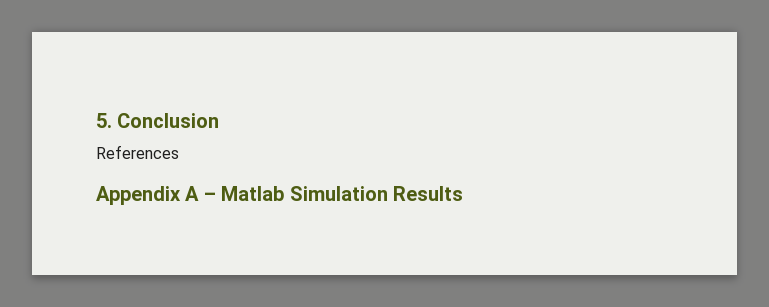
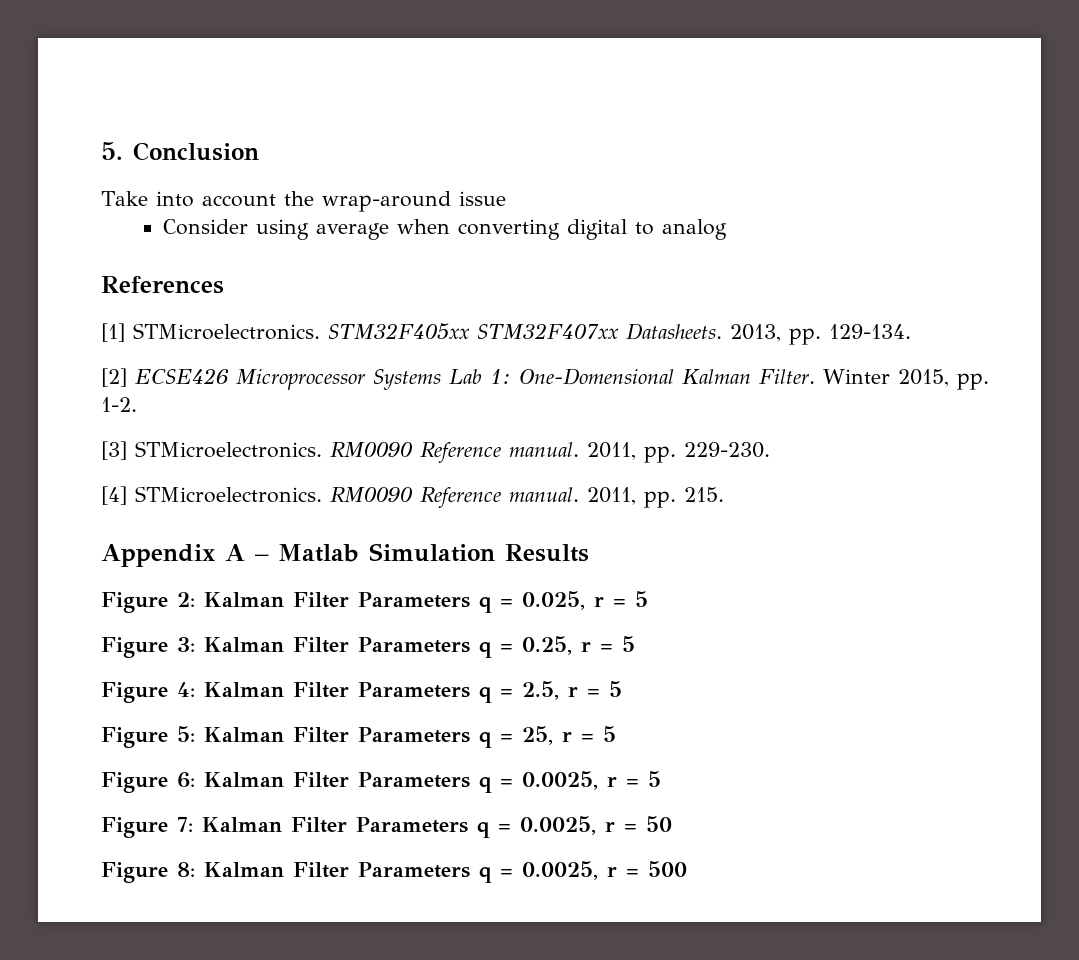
+ Take into account the wrap-around issue
+ Consider using average when converting digital to analog
  References
+ [1] STMicroelectronics. STM32F405xx STM32F407xx Datasheets. 2013, pp. 129-134.
+ [2] ECSE426 Microprocessor Systems Lab 1: One-Domensional Kalman Filter. Winter 2015, pp. 1-2.
+ [3] STMicroelectronics. RM0090 Reference manual. 2011, pp. 229-230.
+ [4] STMicroelectronics. RM0090 Reference manual. 2011, pp. 215.
+ Figure 2: Kalman Filter Parameters q = 0.025, r = 5
+ Figure 3: Kalman Filter Parameters q = 0.25, r = 5
+ Figure 4: Kalman Filter Parameters q = 2.5, r = 5
+ Figure 5: Kalman Filter Parameters q = 25, r = 5
+ Figure 6: Kalman Filter Parameters q = 0.0025, r = 5
+ Figure 7: Kalman Filter Parameters q = 0.0025, r = 50
+ Figure 8: Kalman Filter Parameters q = 0.0025, r = 500

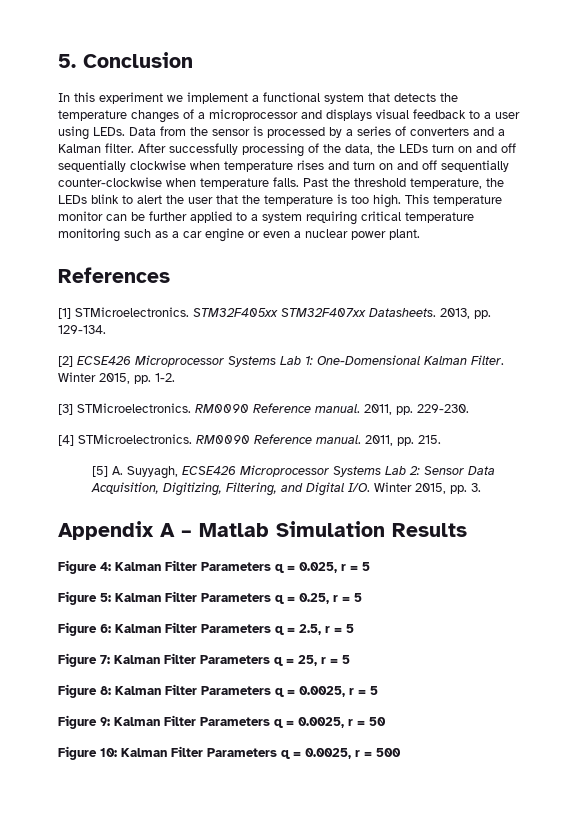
- Take into account the wrap-around issue
- Consider using average when converting digital to analog
+ In this experiment we implement a functional system that detects the temperature changes of a microprocessor and displays visual feedback to a user using LEDs. Data from the sensor is processed by a series of converters and a Kalman filter. After successfully processing of the data, the LEDs turn on and off sequentially clockwise when temperature rises and turn on and off sequentially counter-clockwise when temperature falls. Past the threshold temperature, the LEDs blink to alert the user that the temperature is too high. This temperature monitor can be further applied to a system requiring critical temperature monitoring such as a car engine or even a nuclear power plant.
+ [5] A. Suyyagh, ECSE426 Microprocessor Systems Lab 2: Sensor Data Acquisition, Digitizing, Filtering, and Digital I/O. Winter 2015, pp. 3.
- Figure 2: Kalman Filter Parameters q = 0.025, r = 5
+ Figure 4: Kalman Filter Parameters q = 0.025, r = 5
- Figure 3: Kalman Filter Parameters q = 0.25, r = 5
+ Figure 5: Kalman Filter Parameters q = 0.25, r = 5
- Figure 4: Kalman Filter Parameters q = 2.5, r = 5
+ Figure 6: Kalman Filter Parameters q = 2.5, r = 5
- Figure 5: Kalman Filter Parameters q = 25, r = 5
+ Figure 7: Kalman Filter Parameters q = 25, r = 5
- Figure 6: Kalman Filter Parameters q = 0.0025, r = 5
+ Figure 8: Kalman Filter Parameters q = 0.0025, r = 5
- Figure 7: Kalman Filter Parameters q = 0.0025, r = 50
+ Figure 9: Kalman Filter Parameters q = 0.0025, r = 50
- Figure 8: Kalman Filter Parameters q = 0.0025, r = 500
+ Figure 10: Kalman Filter Parameters q = 0.0025, r = 500

